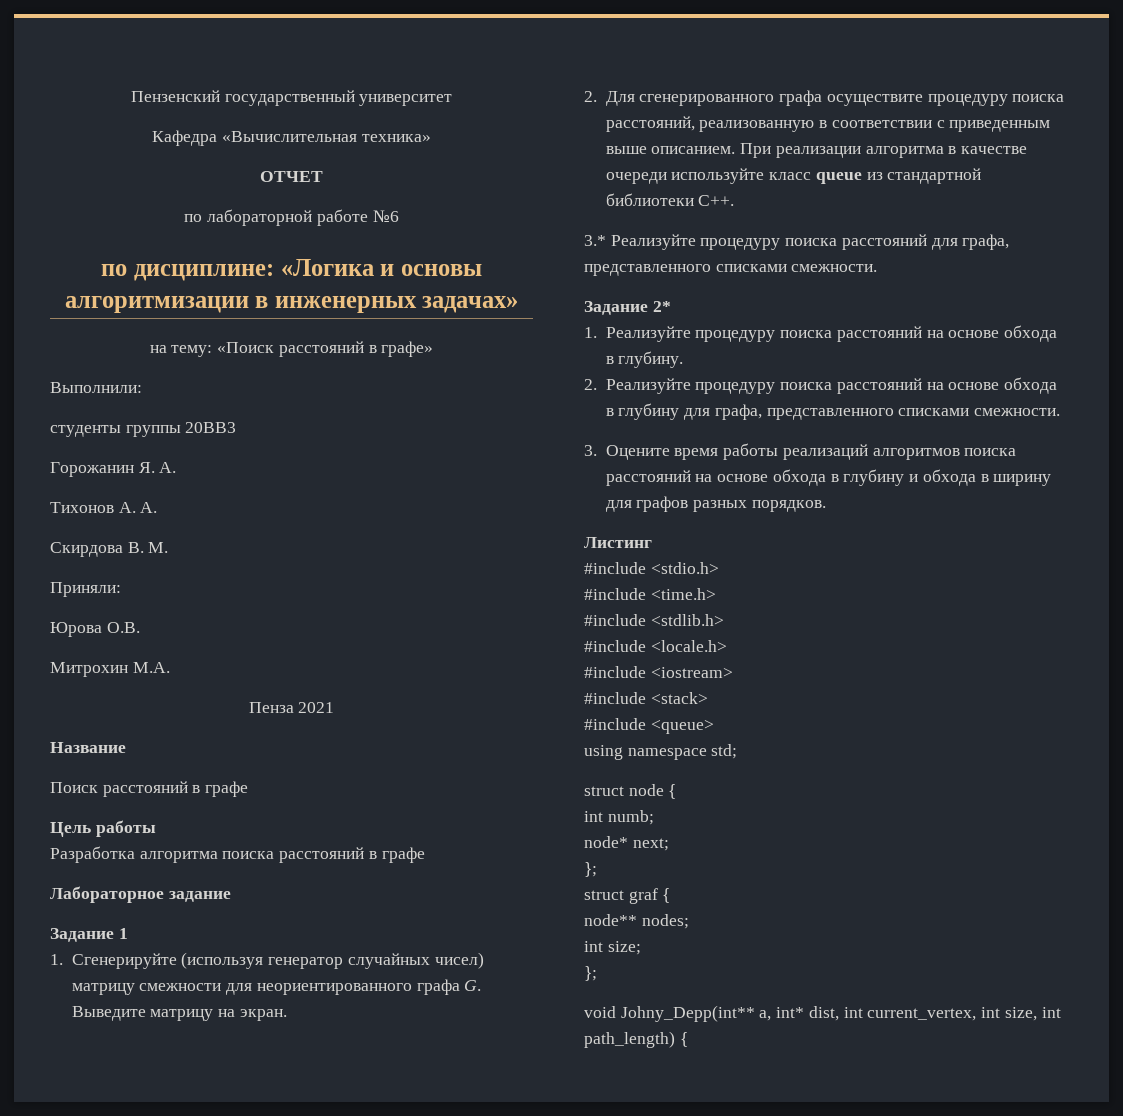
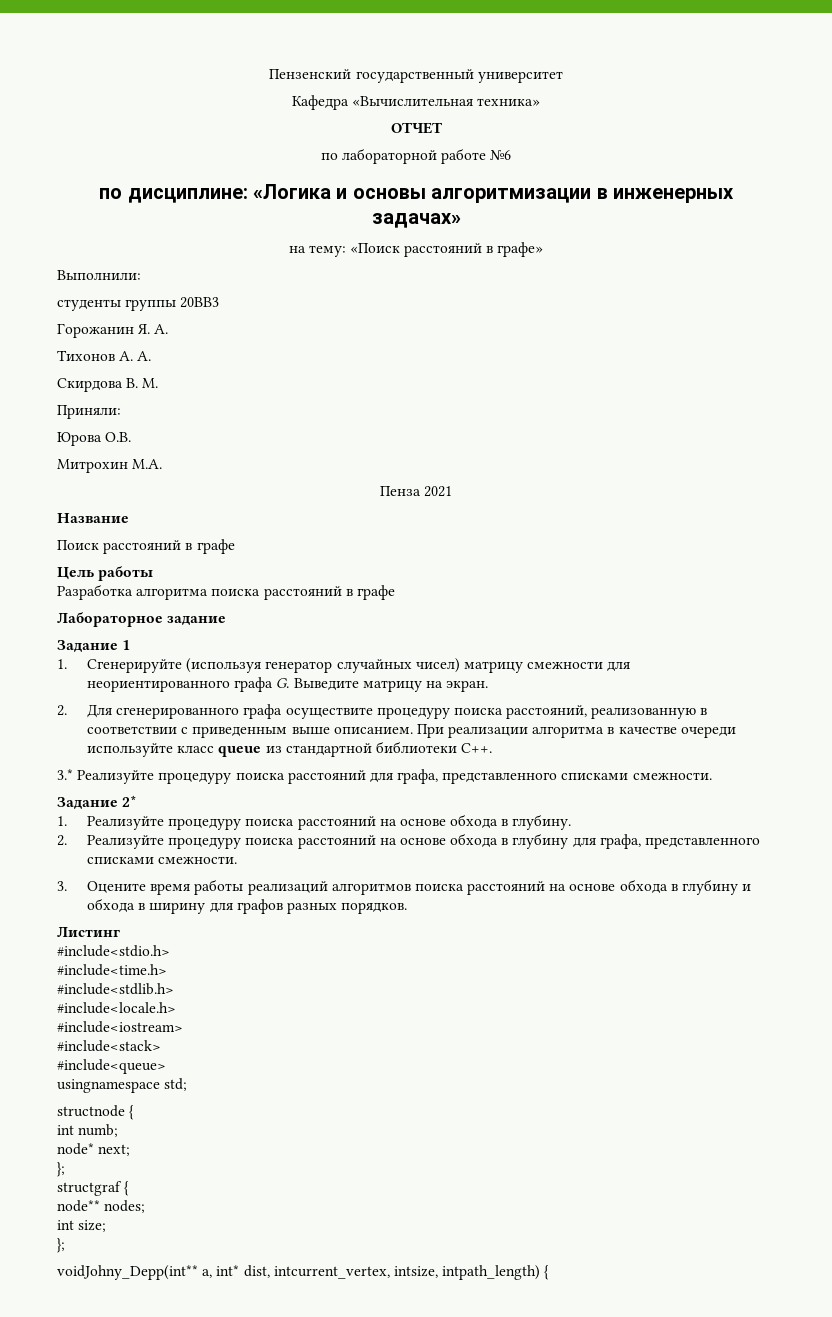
- #include <stdio.h>
- #include <time.h>
- #include <stdlib.h>
- #include <locale.h>
- #include <iostream>
- #include <stack>
- #include <queue>
- using namespace std;
+ #include<stdio.h>
+ #include<time.h>
+ #include<stdlib.h>
+ #include<locale.h>
+ #include<iostream>
+ #include<stack>
+ #include<queue>
+ usingnamespace std;
- struct node {
+ structnode {
- struct graf {
+ structgraf {
- void Johny_Depp(int** a, int* dist, int current_vertex, int size, int path_length) {
+ voidJohny_Depp(int** a, int* dist, intcurrent_vertex, intsize, intpath_length) {

